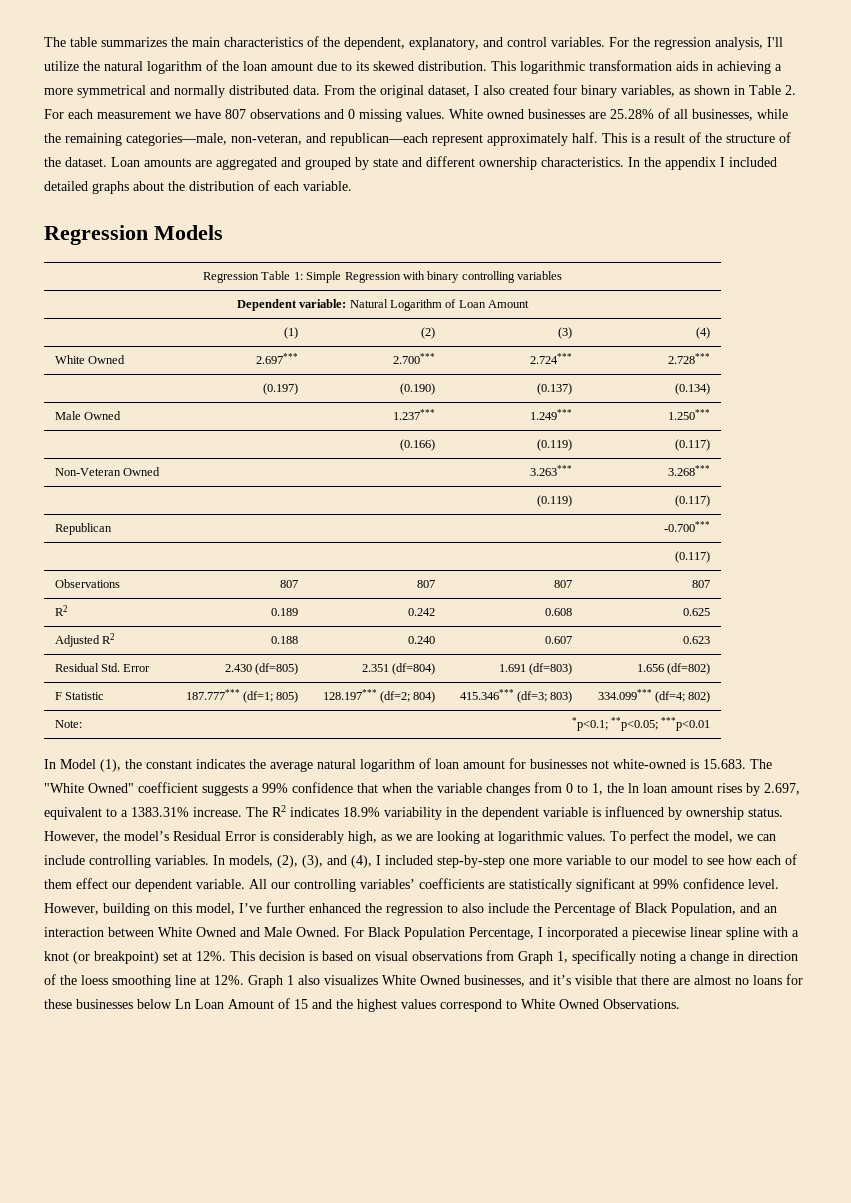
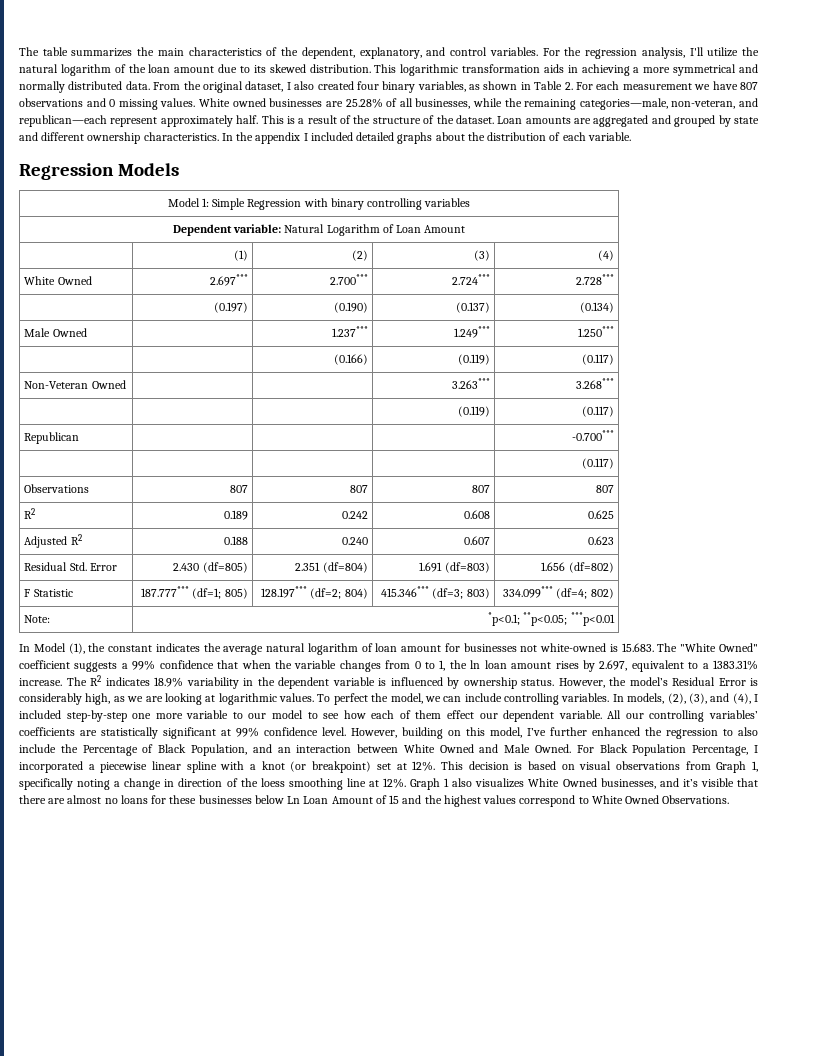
- Regression Table 1: Simple Regression with binary controlling variables
+ Model 1: Simple Regression with binary controlling variables

